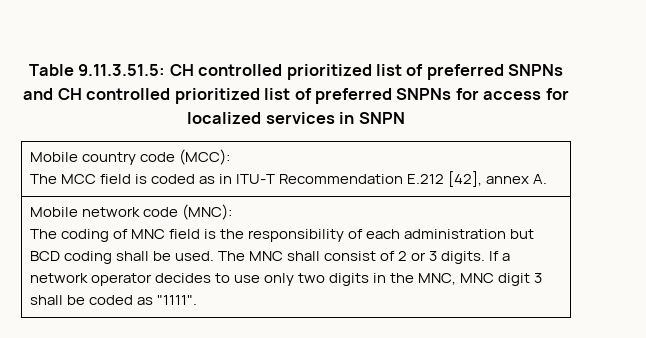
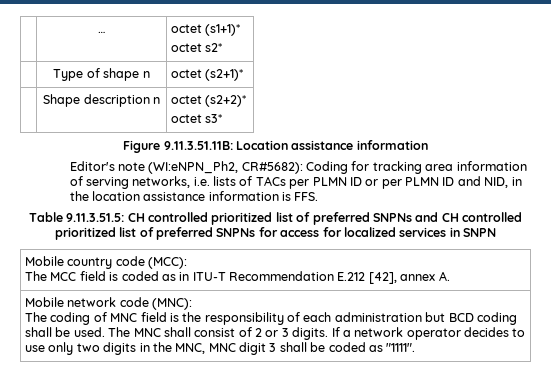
+ | … | octet (s1+1)*
+ octet s2*
+ | Type of shape n | octet (s2+1)*
+ | Shape description n | octet (s2+2)*
+ octet s3*
+ Figure 9.11.3.51.11B: Location assistance information
+ Editor's note (WI:eNPN_Ph2, CR#5682): Coding for tracking area information of serving networks, i.e. lists of TACs per PLMN ID or per PLMN ID and NID, in the location assistance information is FFS.

